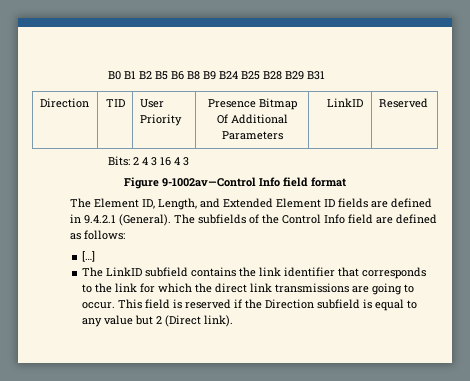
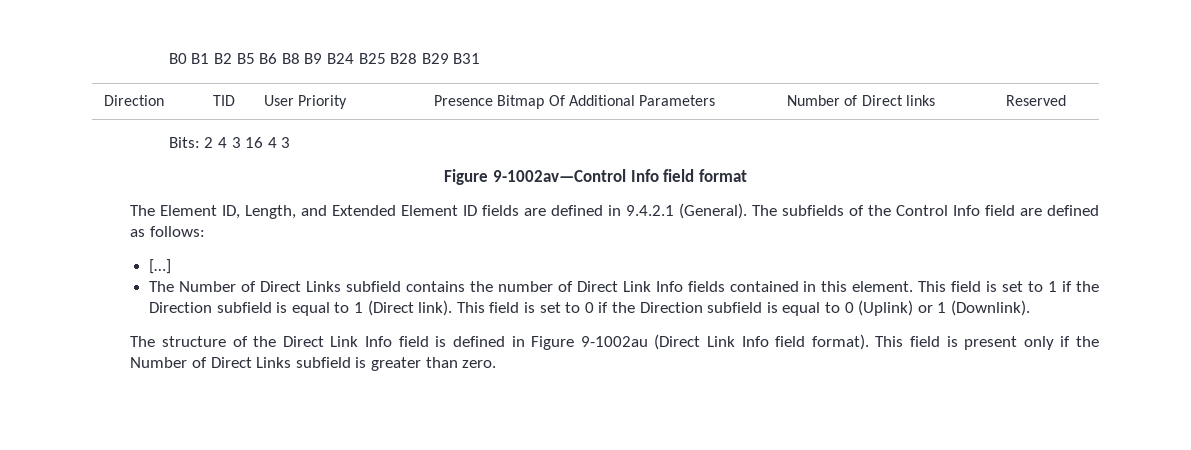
- Direction | TID | User Priority | Presence Bitmap Of Additional Parameters | LinkID | Reserved
+ Direction | TID | User Priority | Presence Bitmap Of Additional Parameters | Number of Direct links | Reserved
- The LinkID subfield contains the link identifier that corresponds to the link for which the direct link transmissions are going to occur. This field is reserved if the Direction subfield is equal to any value but 2 (Direct link).
+ The Number of Direct Links subfield contains the number of Direct Link Info fields contained in this element. This field is set to 1 if the Direction subfield is equal to 1 (Direct link). This field is set to 0 if the Direction subfield is equal to 0 (Uplink) or 1 (Downlink).
+ The structure of the Direct Link Info field is defined in Figure 9-1002au (Direct Link Info field format). This field is present only if the Number of Direct Links subfield is greater than zero.

